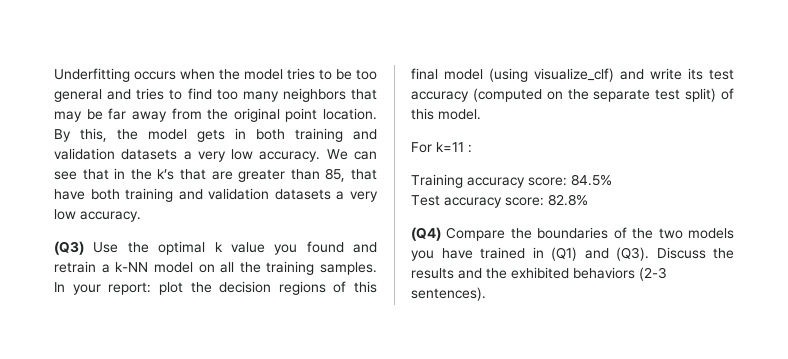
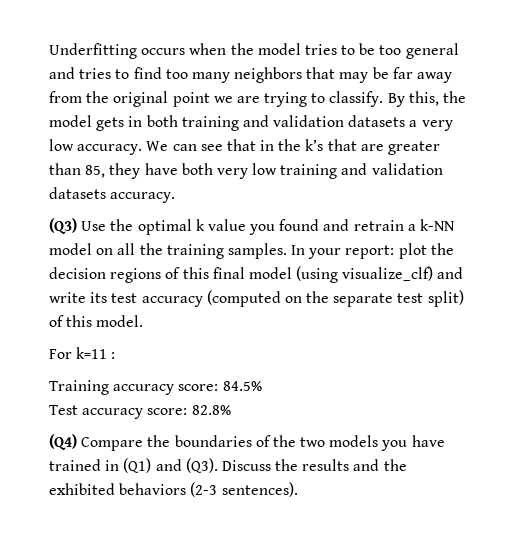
- Underfitting occurs when the model tries to be too general and tries to find too many neighbors that may be far away from the original point location.
+ Underfitting occurs when the model tries to be too general and tries to find too many neighbors that may be far away from the original point we are trying to classify.
- We can see that in the k’s that are greater than 85, that have both training and validation datasets a very low accuracy.
+ We can see that in the k’s that are greater than 85, they have both very low training and validation datasets accuracy.

